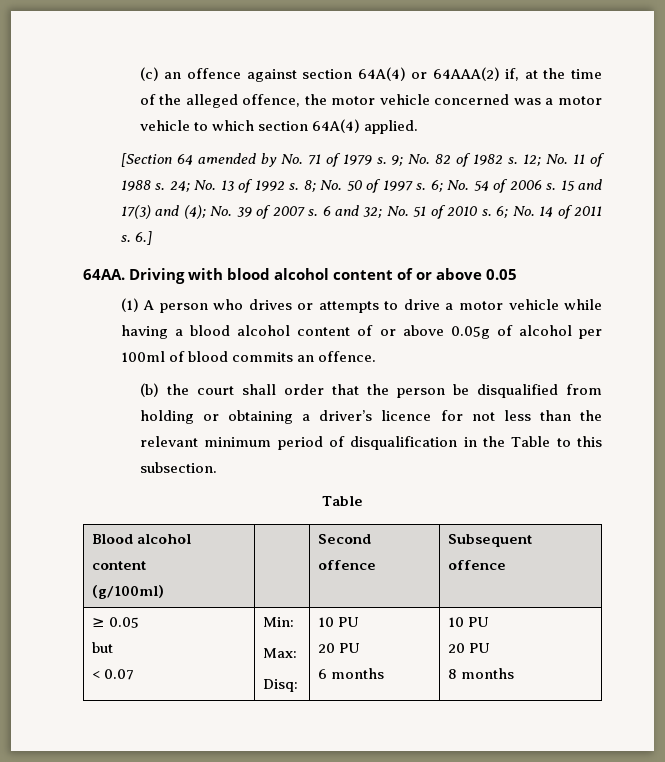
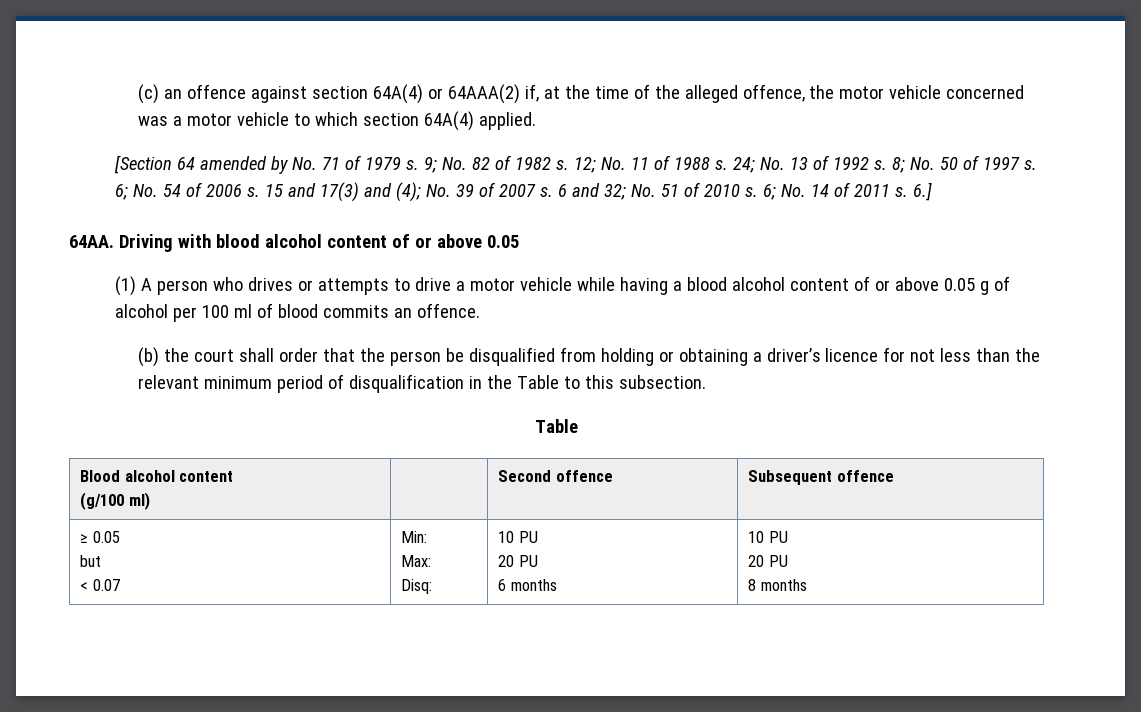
- (1) A person who drives or attempts to drive a motor vehicle while having a blood alcohol content of or above 0.05g of alcohol per 100ml of blood commits an offence.
+ (1) A person who drives or attempts to drive a motor vehicle while having a blood alcohol content of or above 0.05 g of alcohol per 100 ml of blood commits an offence.
  Blood alcohol content
- (g/100ml) | | Second offence | Subsequent offence
+ (g/100 ml) | | Second offence | Subsequent offence

